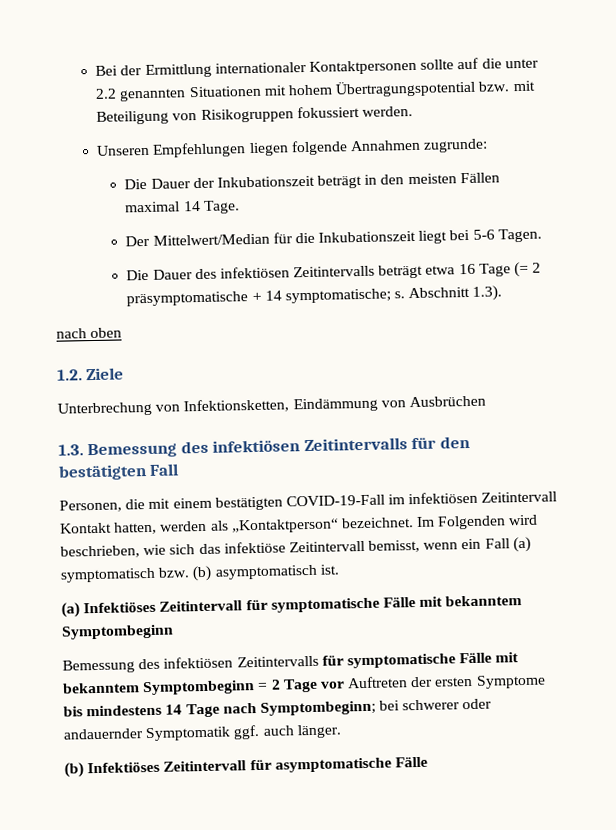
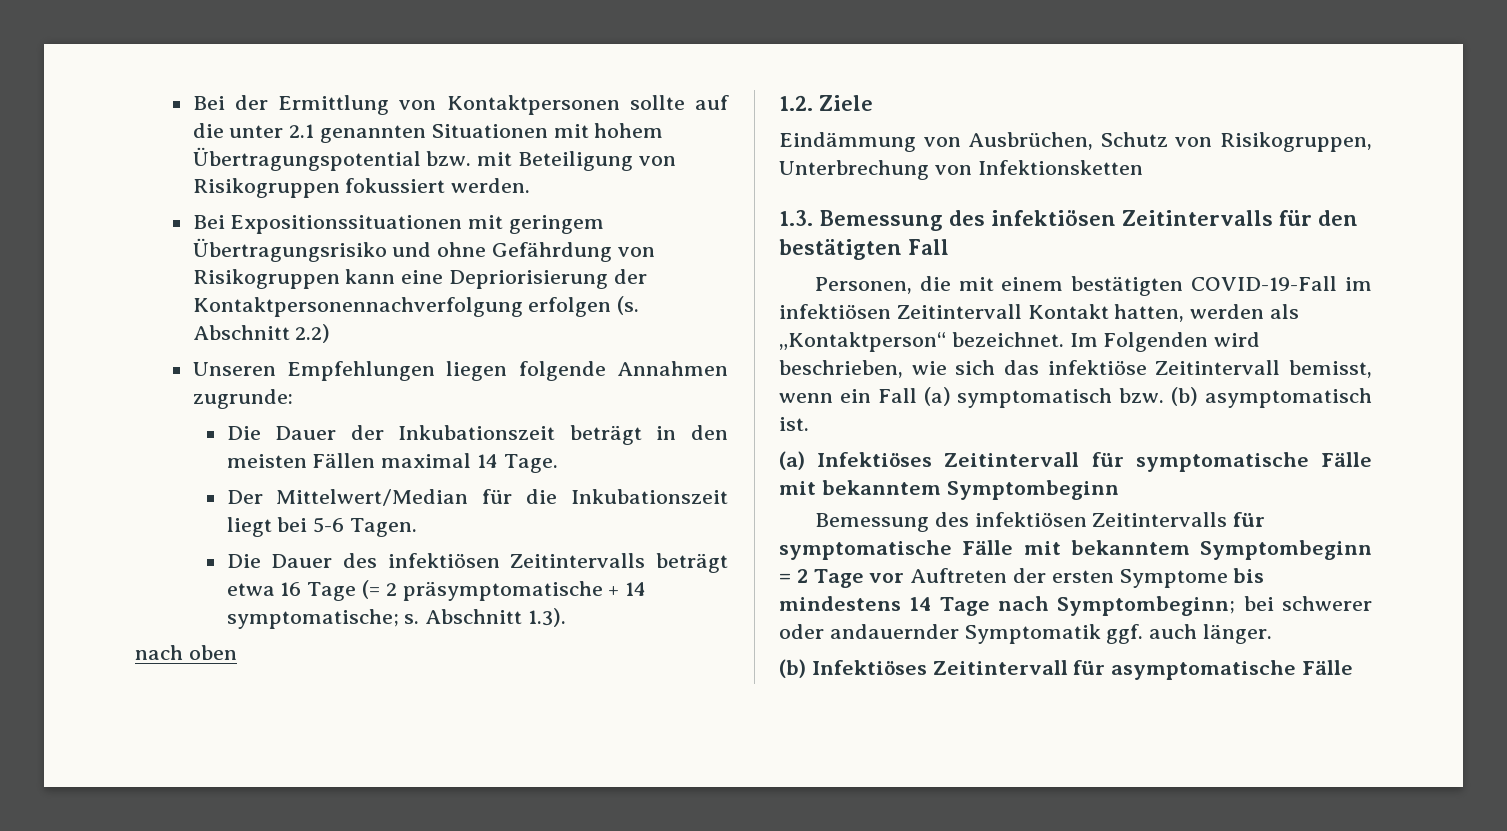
- Bei der Ermittlung internationaler Kontaktpersonen sollte auf die unter 2.2 genannten Situationen mit hohem Übertragungspotential bzw. mit Beteiligung von Risikogruppen fokussiert werden.
+ Bei der Ermittlung von Kontaktpersonen sollte auf die unter 2.1 genannten Situationen mit hohem Übertragungspotential bzw. mit Beteiligung von Risikogruppen fokussiert werden.
+ Bei Expositionssituationen mit geringem Übertragungsrisiko und ohne Gefährdung von Risikogruppen kann eine Depriorisierung der Kontaktpersonennachverfolgung erfolgen (s. Abschnitt 2.2)
- Unterbrechung von Infektionsketten, Eindämmung von Ausbrüchen
+ Eindämmung von Ausbrüchen, Schutz von Risikogruppen, Unterbrechung von Infektionsketten

